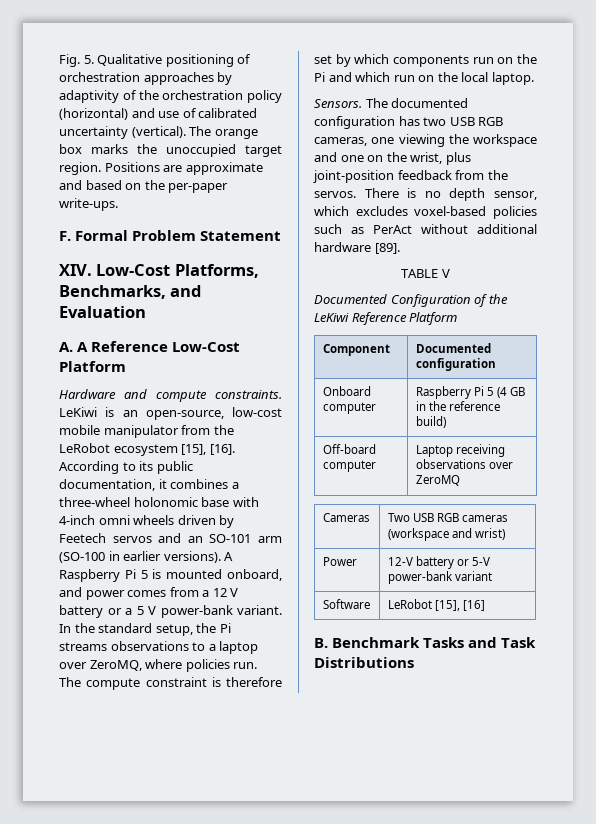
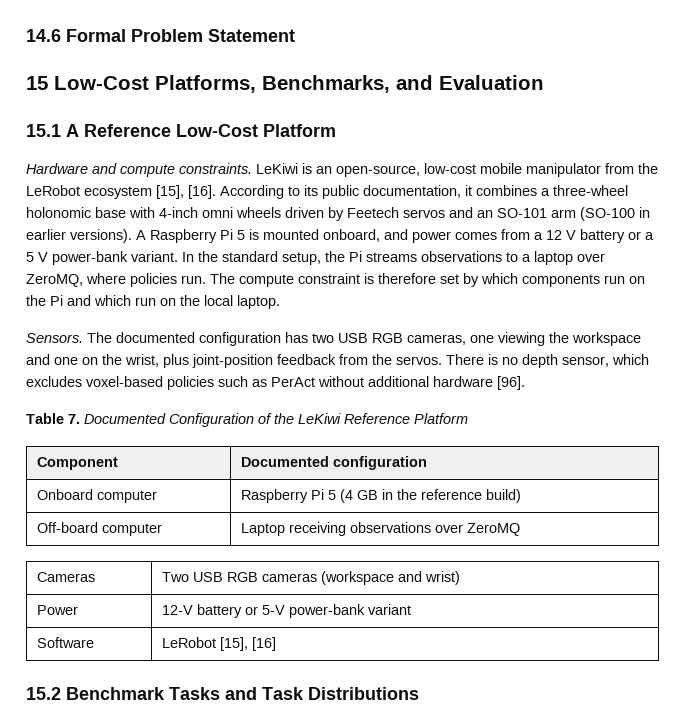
- Fig. 5. Qualitative positioning of orchestration approaches by adaptivity of the orchestration policy (horizontal) and use of calibrated uncertainty (vertical). The orange box marks the unoccupied target region. Positions are approximate and based on the per-paper write-ups.
- F. Formal Problem Statement
+ 14.6 Formal Problem Statement
- XIV. Low-Cost Platforms, Benchmarks, and Evaluation
+ 15 Low-Cost Platforms, Benchmarks, and Evaluation
- A. A Reference Low-Cost Platform
+ 15.1 A Reference Low-Cost Platform
- There is no depth sensor, which excludes voxel-based policies such as PerAct without additional hardware [89].
- TABLE V
- Documented Configuration of the LeKiwi Reference Platform
+ There is no depth sensor, which excludes voxel-based policies such as PerAct without additional hardware [96].
+ Table 7. Documented Configuration of the LeKiwi Reference Platform
- B. Benchmark Tasks and Task Distributions
+ 15.2 Benchmark Tasks and Task Distributions

